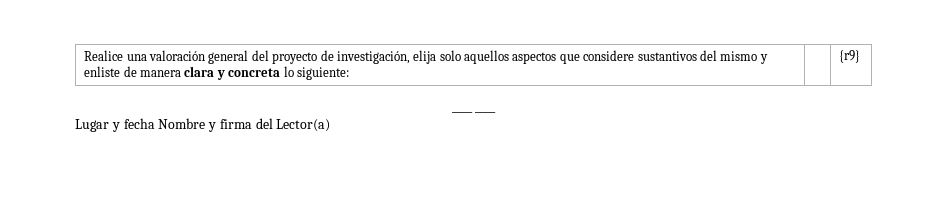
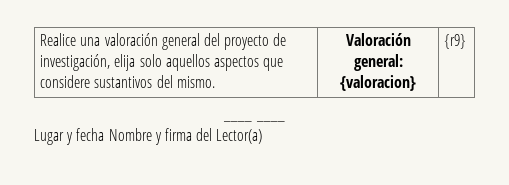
- Realice una valoración general del proyecto de investigación, elija solo aquellos aspectos que considere sustantivos del mismo y enliste de manera clara y concreta lo siguiente: | | {r9}
+ Realice una valoración general del proyecto de investigación, elija solo aquellos aspectos que considere sustantivos del mismo. | Valoración general: {valoracion} | {r9}

